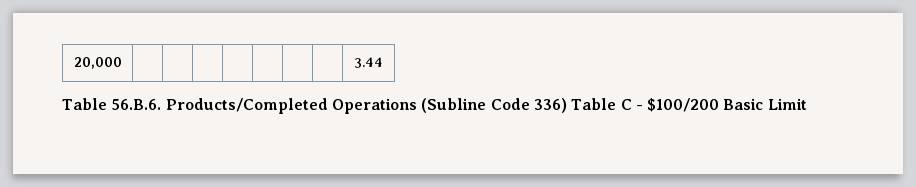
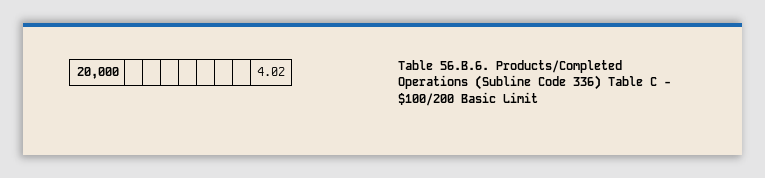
- 20,000 | | | | | | | | 3.44
+ 20,000 | | | | | | | | 4.02

